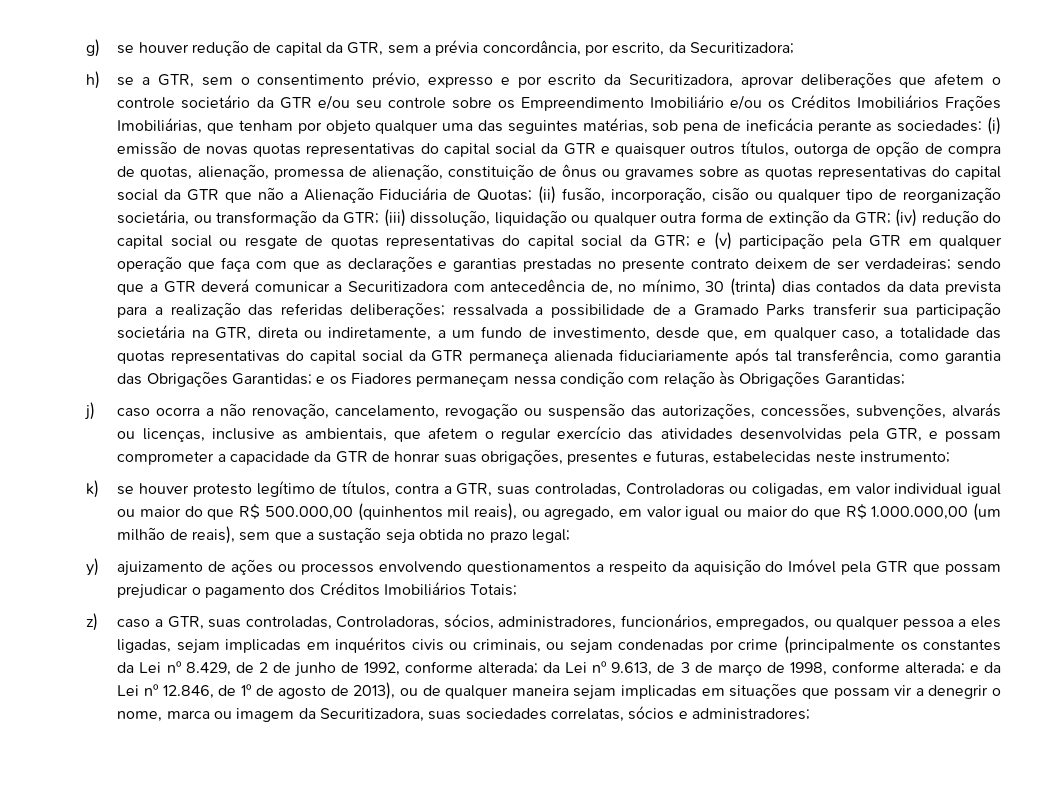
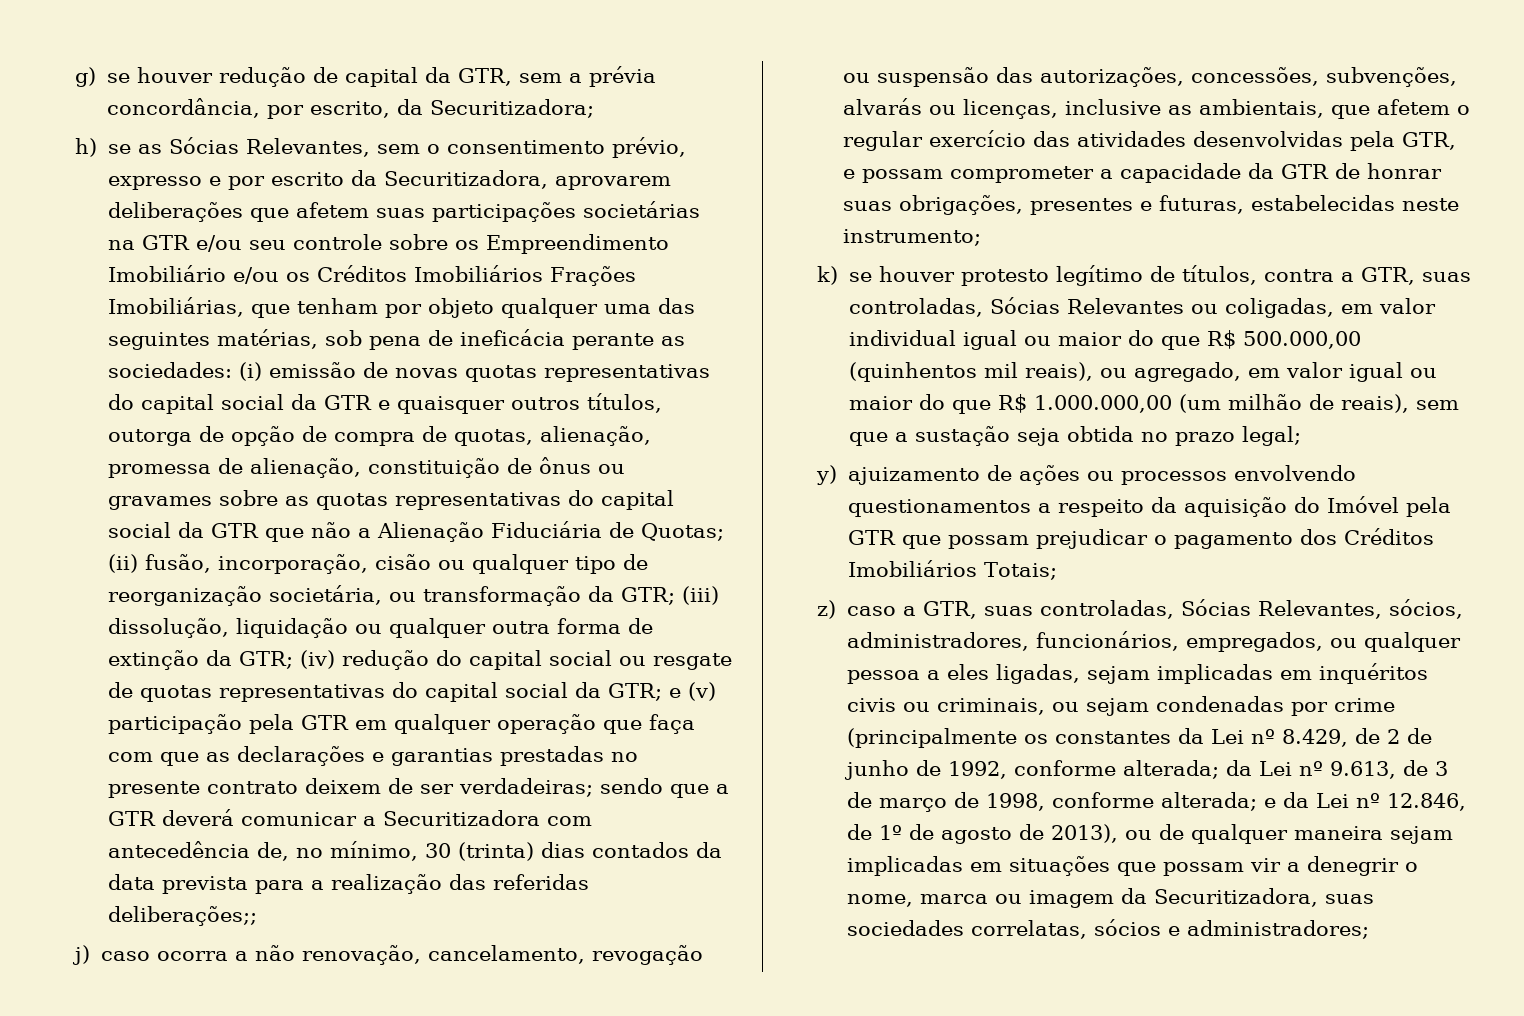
- h) se a GTR, sem o consentimento prévio, expresso e por escrito da Securitizadora, aprovar deliberações que afetem o controle societário da GTR e/ou seu controle sobre os Empreendimento Imobiliário e/ou os Créditos Imobiliários Frações Imobiliárias, que tenham por objeto qualquer uma das seguintes matérias, sob pena de ineficácia perante as sociedades:
+ h) se as Sócias Relevantes, sem o consentimento prévio, expresso e por escrito da Securitizadora, aprovarem deliberações que afetem suas participações societárias na GTR e/ou seu controle sobre os Empreendimento Imobiliário e/ou os Créditos Imobiliários Frações Imobiliárias, que tenham por objeto qualquer uma das seguintes matérias, sob pena de ineficácia perante as sociedades:
- sendo que a GTR deverá comunicar a Securitizadora com antecedência de, no mínimo, 30 (trinta) dias contados da data prevista para a realização das referidas deliberações; ressalvada a possibilidade de a Gramado Parks transferir sua participação societária na GTR, direta ou indiretamente, a um fundo de investimento, desde que, em qualquer caso, a totalidade das quotas representativas do capital social da GTR permaneça alienada fiduciariamente após tal transferência, como garantia das Obrigações Garantidas; e os Fiadores permaneçam nessa condição com relação às Obrigações Garantidas;
+ sendo que a GTR deverá comunicar a Securitizadora com antecedência de, no mínimo, 30 (trinta) dias contados da data prevista para a realização das referidas deliberações;;
- k) se houver protesto legítimo de títulos, contra a GTR, suas controladas, Controladoras ou coligadas, em valor individual igual ou maior do que R$ 500.000,00 (quinhentos mil reais), ou agregado, em valor igual ou maior do que R$ 1.000.000,00 (um milhão de reais), sem que a sustação seja obtida no prazo legal;
+ k) se houver protesto legítimo de títulos, contra a GTR, suas controladas, Sócias Relevantes ou coligadas, em valor individual igual ou maior do que R$ 500.000,00 (quinhentos mil reais), ou agregado, em valor igual ou maior do que R$ 1.000.000,00 (um milhão de reais), sem que a sustação seja obtida no prazo legal;
- z) caso a GTR, suas controladas, Controladoras, sócios, administradores, funcionários, empregados, ou qualquer pessoa a eles ligadas, sejam implicadas em inquéritos civis ou criminais, ou sejam condenadas por crime (principalmente os constantes da Lei nº 8.429, de 2 de junho de 1992, conforme alterada;
+ z) caso a GTR, suas controladas, Sócias Relevantes, sócios, administradores, funcionários, empregados, ou qualquer pessoa a eles ligadas, sejam implicadas em inquéritos civis ou criminais, ou sejam condenadas por crime (principalmente os constantes da Lei nº 8.429, de 2 de junho de 1992, conforme alterada;

